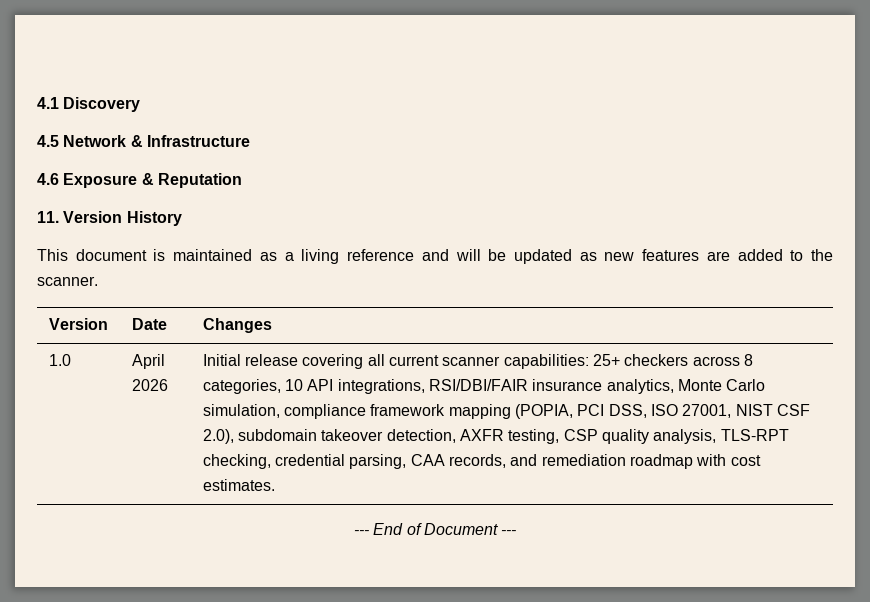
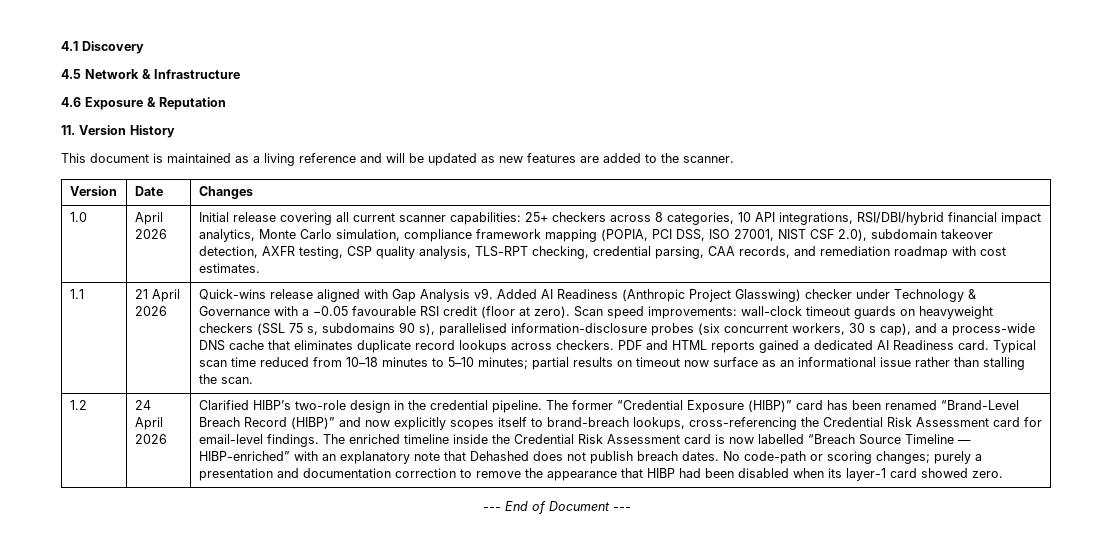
- Initial release covering all current scanner capabilities: 25+ checkers across 8 categories, 10 API integrations, RSI/DBI/FAIR insurance analytics, Monte Carlo simulation, compliance framework mapping (POPIA, PCI DSS, ISO 27001, NIST CSF 2.0), subdomain takeover detection, AXFR testing, CSP quality analysis, TLS-RPT checking, credential parsing, CAA records, and remediation roadmap with cost estimates.
+ Initial release covering all current scanner capabilities: 25+ checkers across 8 categories, 10 API integrations, RSI/DBI/hybrid financial impact analytics, Monte Carlo simulation, compliance framework mapping (POPIA, PCI DSS, ISO 27001, NIST CSF 2.0), subdomain takeover detection, AXFR testing, CSP quality analysis, TLS-RPT checking, credential parsing, CAA records, and remediation roadmap with cost estimates.
+ 1.1 | 21 April 2026 | Quick-wins release aligned with Gap Analysis v9. Added AI Readiness (Anthropic Project Glasswing) checker under Technology & Governance with a −0.05 favourable RSI credit (floor at zero). Scan speed improvements: wall-clock timeout guards on heavyweight checkers (SSL 75 s, subdomains 90 s), parallelised information-disclosure probes (six concurrent workers, 30 s cap), and a process-wide DNS cache that eliminates duplicate record lookups across checkers. PDF and HTML reports gained a dedicated AI Readiness card. Typical scan time reduced from 10–18 minutes to 5–10 minutes; partial results on timeout now surface as an informational issue rather than stalling the scan.
+ 1.2 | 24 April 2026 | Clarified HIBP’s two-role design in the credential pipeline. The former “Credential Exposure (HIBP)” card has been renamed “Brand-Level Breach Record (HIBP)” and now explicitly scopes itself to brand-breach lookups, cross-referencing the Credential Risk Assessment card for email-level findings. The enriched timeline inside the Credential Risk Assessment card is now labelled “Breach Source Timeline — HIBP-enriched” with an explanatory note that Dehashed does not publish breach dates. No code-path or scoring changes; purely a presentation and documentation correction to remove the appearance that HIBP had been disabled when its layer-1 card showed zero.

